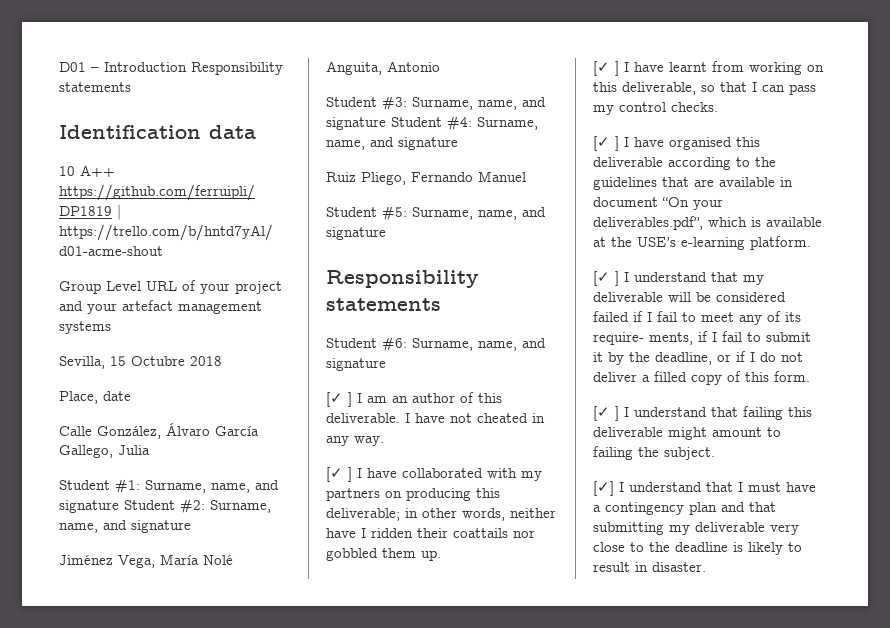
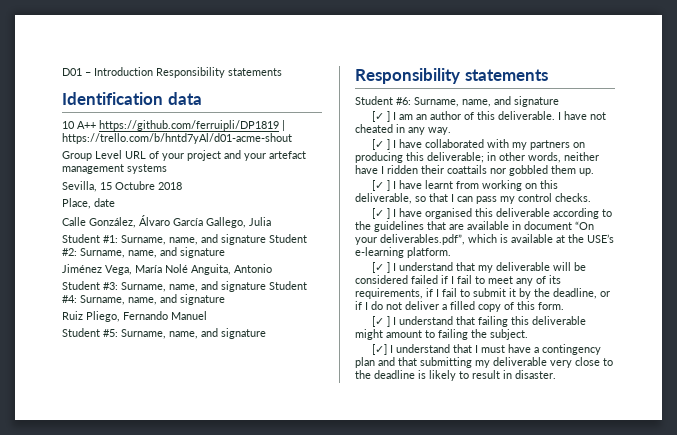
- [✓ ] I understand that my deliverable will be considered failed if I fail to meet any of its require- ments, if I fail to submit it by the deadline, or if I do not deliver a filled copy of this form.
+ [✓ ] I understand that my deliverable will be considered failed if I fail to meet any of its requirements, if I fail to submit it by the deadline, or if I do not deliver a filled copy of this form.

